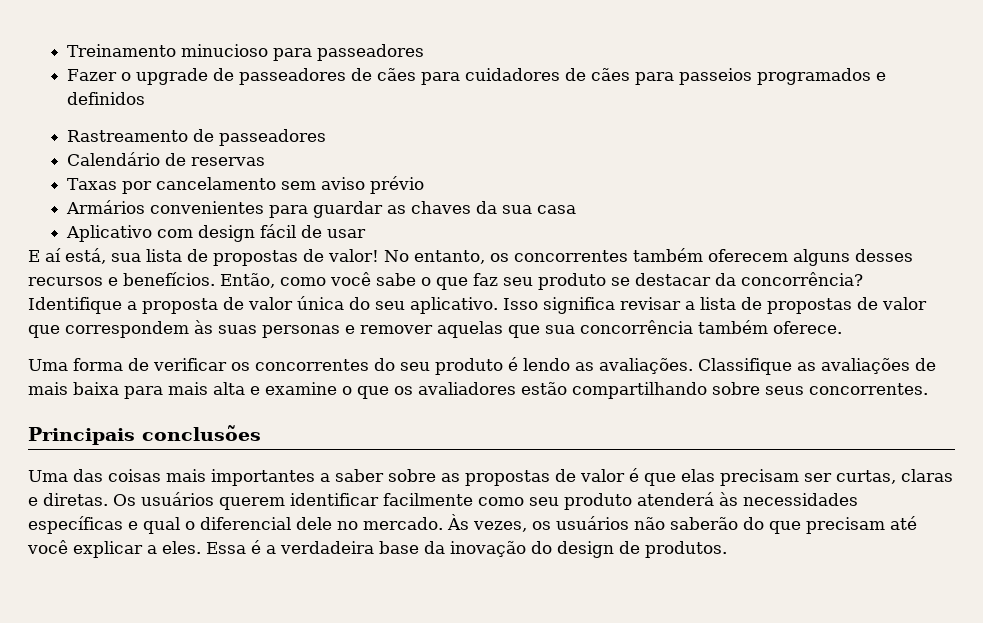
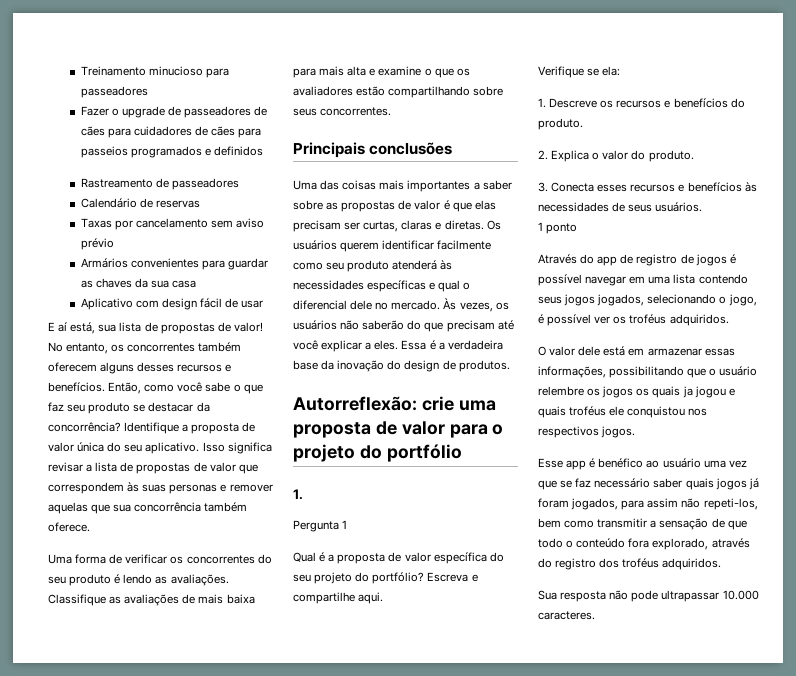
+ Autorreflexão: crie uma proposta de valor para o projeto do portfólio
+ 1.
+ Pergunta 1
+ Qual é a proposta de valor específica do seu projeto do portfólio? Escreva e compartilhe aqui.
+ Verifique se ela:
+ 1. Descreve os recursos e benefícios do produto.
+ 2. Explica o valor do produto.
+ 3. Conecta esses recursos e benefícios às necessidades de seus usuários.
+ 1 ponto
+ Através do app de registro de jogos é possível navegar em uma lista contendo seus jogos jogados, selecionando o jogo, é possível ver os troféus adquiridos.
+ O valor dele está em armazenar essas informações, possibilitando que o usuário relembre os jogos os quais ja jogou e quais troféus ele conquistou nos respectivos jogos.
+ Esse app é benéfico ao usuário uma vez que se faz necessário saber quais jogos já foram jogados, para assim não repeti-los, bem como transmitir a sensação de que todo o conteúdo fora explorado, através do registro dos troféus adquiridos.
+ Sua resposta não pode ultrapassar 10.000 caracteres.

